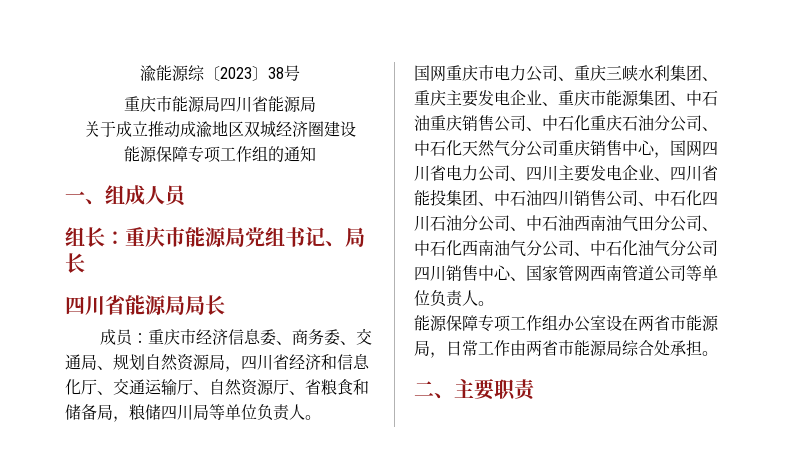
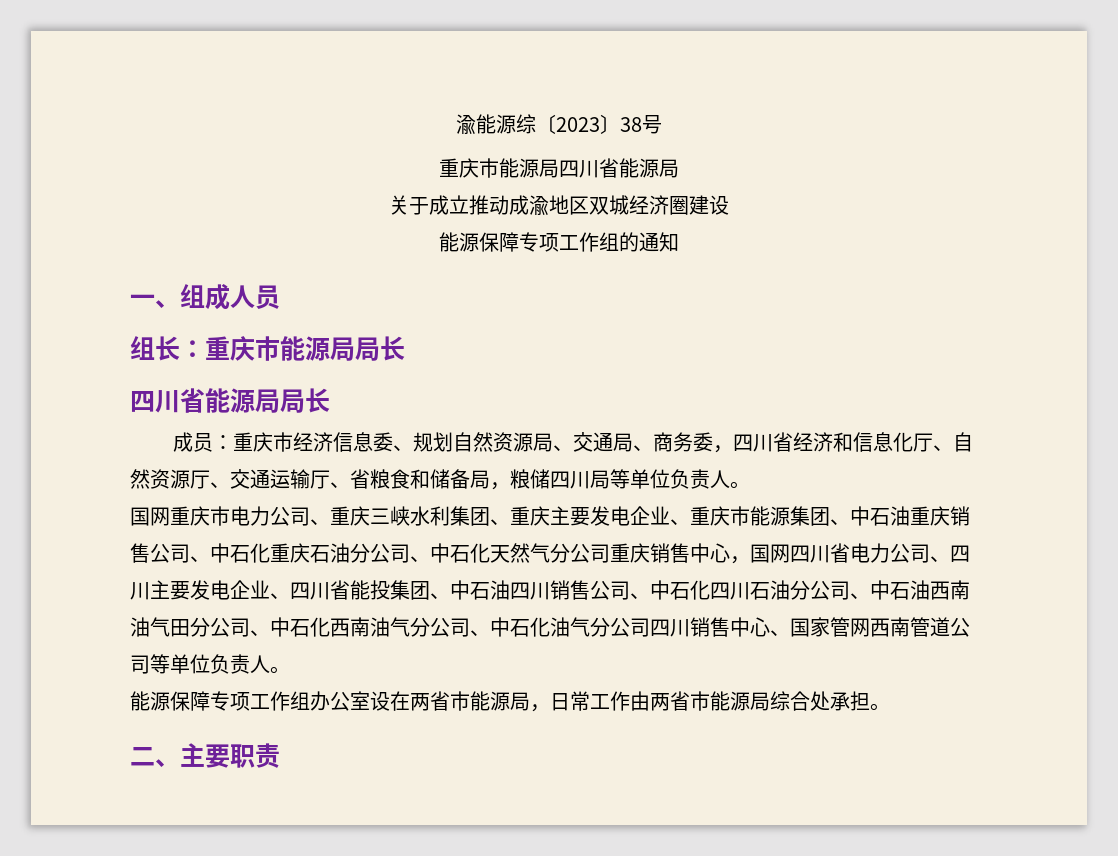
- 组长：重庆市能源局党组书记、局长
+ 组长：重庆市能源局局长
- 成员：重庆市经济信息委、商务委、交通局、规划自然资源局，四川省经济和信息化厅、交通运输厅、自然资源厅、省粮食和储备局，粮储四川局等单位负责人。
+ 成员：重庆市经济信息委、规划自然资源局、交通局、商务委，四川省经济和信息化厅、自然资源厅、交通运输厅、省粮食和储备局，粮储四川局等单位负责人。

